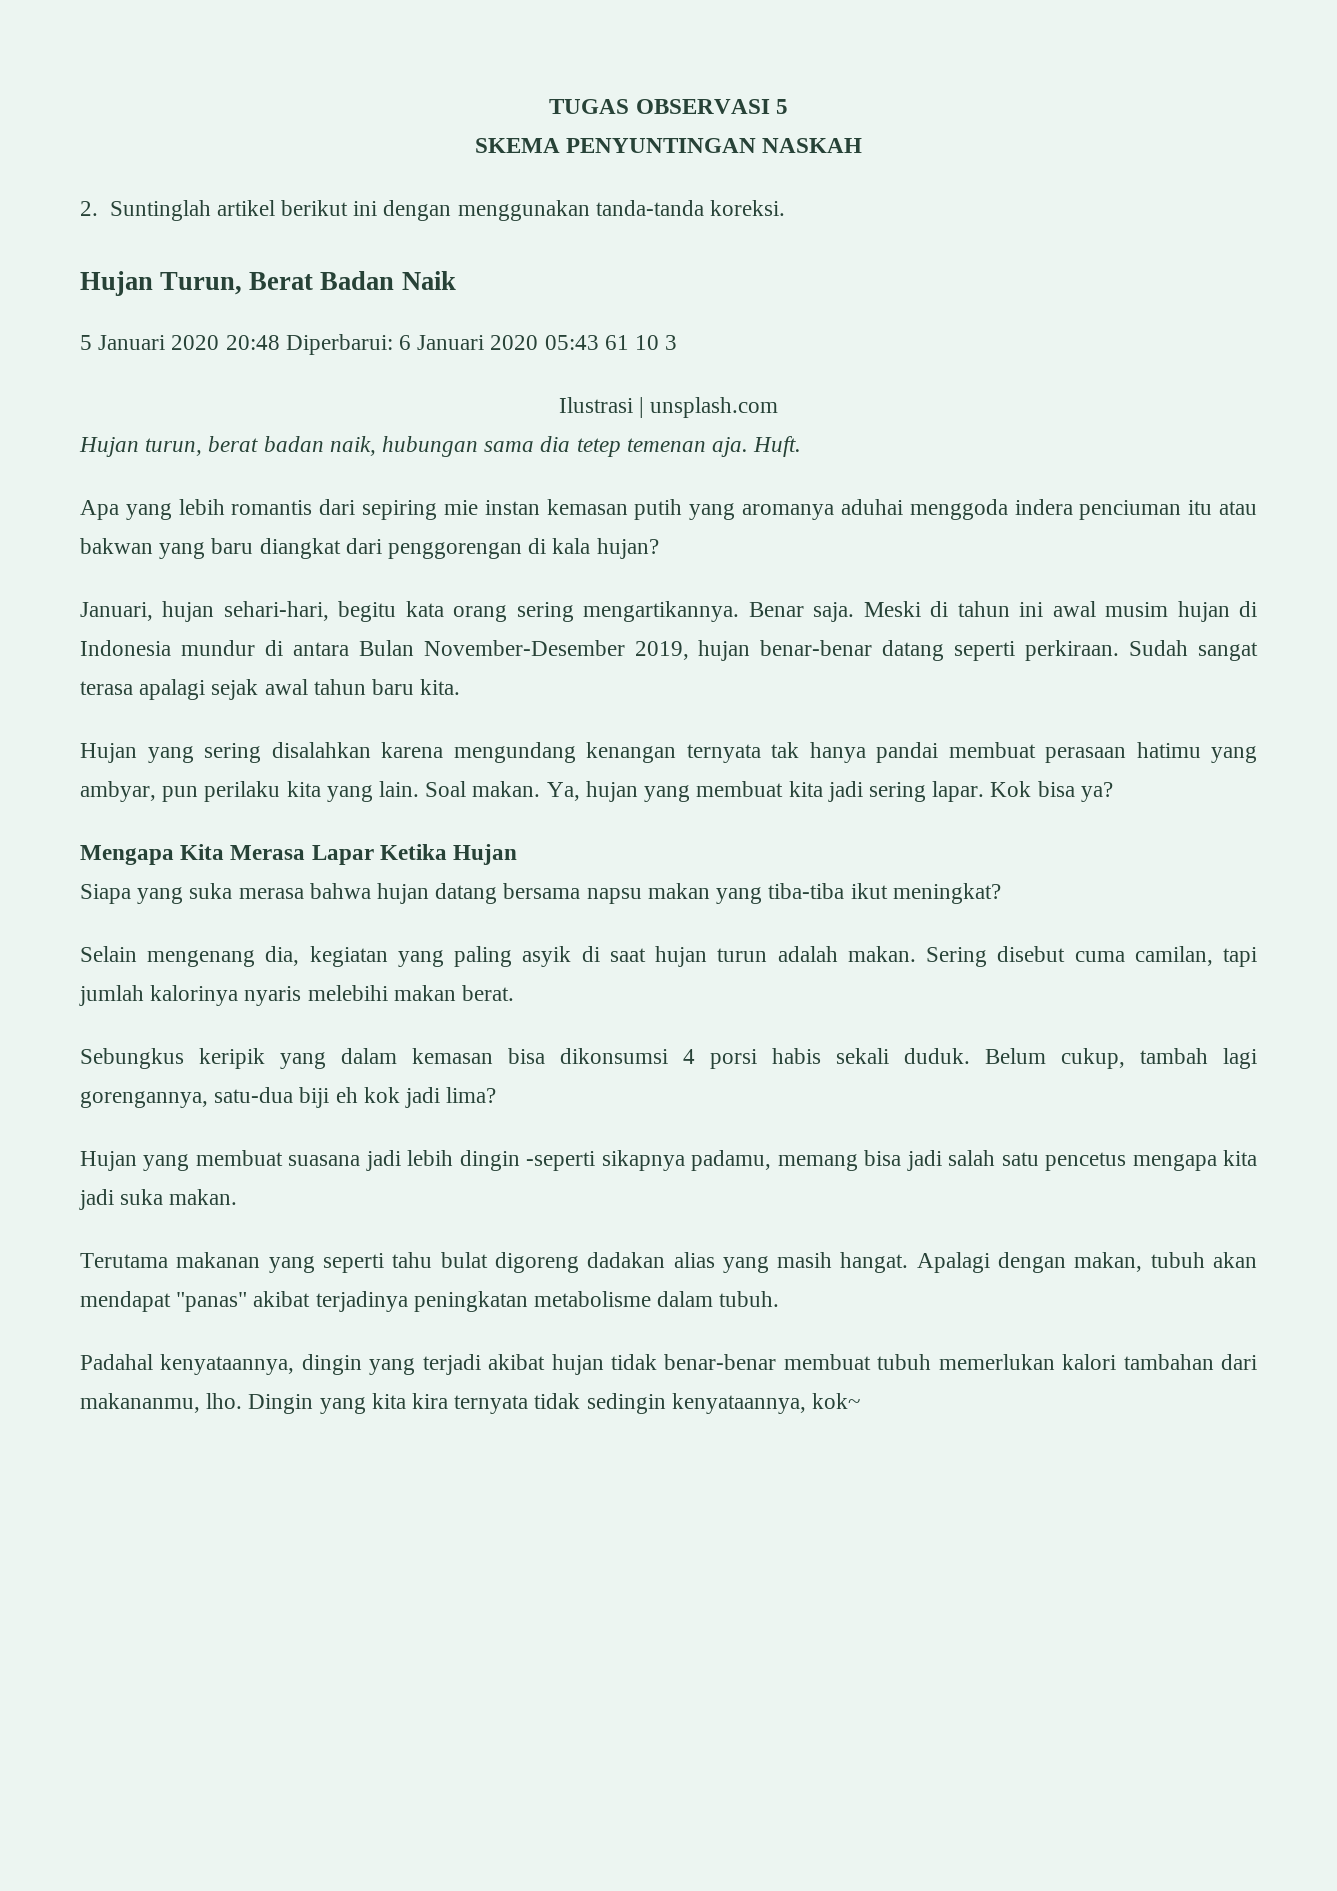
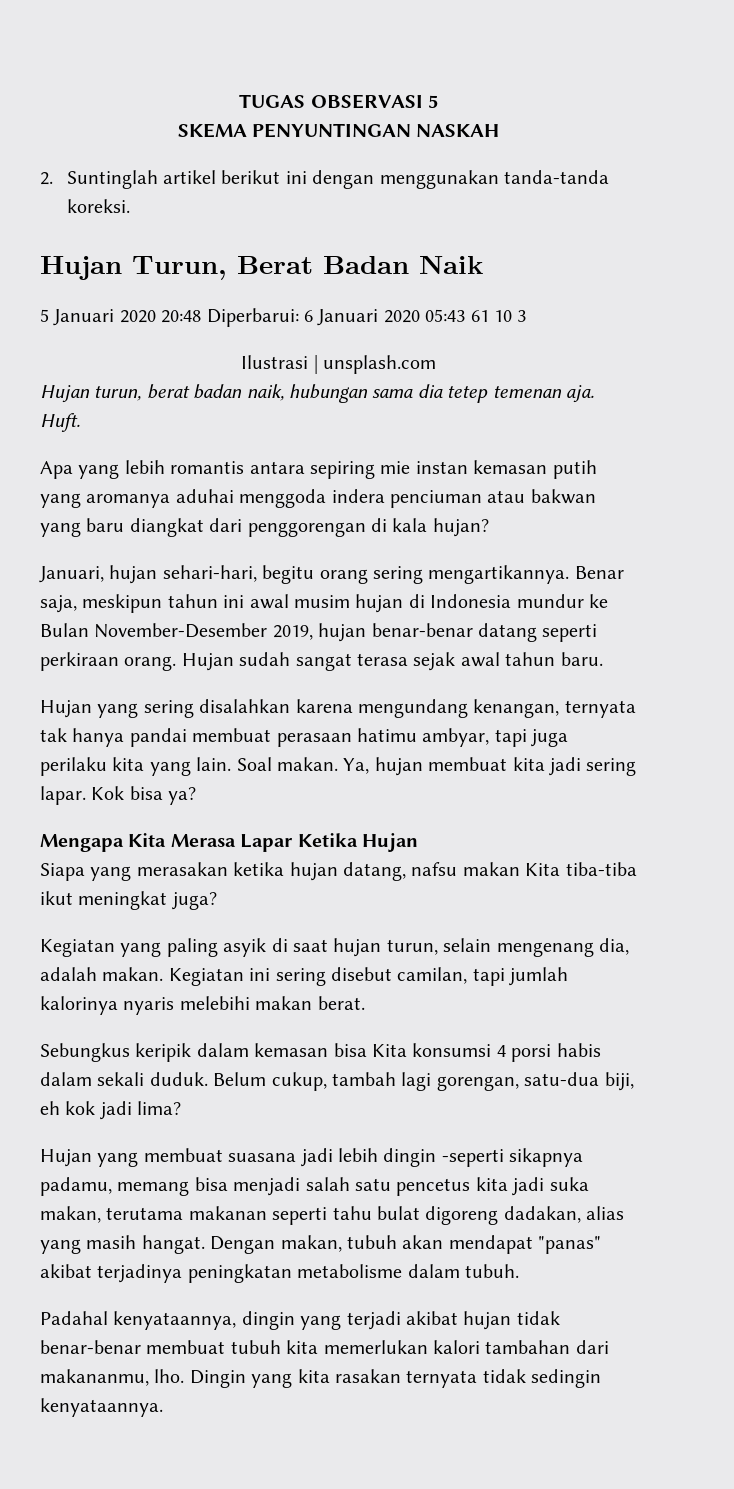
- Apa yang lebih romantis dari sepiring mie instan kemasan putih yang aromanya aduhai menggoda indera penciuman itu atau bakwan yang baru diangkat dari penggorengan di kala hujan?
+ Apa yang lebih romantis antara sepiring mie instan kemasan putih yang aromanya aduhai menggoda indera penciuman atau bakwan yang baru diangkat dari penggorengan di kala hujan?
- Januari, hujan sehari-hari, begitu kata orang sering mengartikannya.
+ Januari, hujan sehari-hari, begitu orang sering mengartikannya.
- Benar saja. Meski di tahun ini awal musim hujan di Indonesia mundur di antara Bulan November-Desember 2019, hujan benar-benar datang seperti perkiraan. Sudah sangat terasa apalagi sejak awal tahun baru kita.
+ Benar saja, meskipun tahun ini awal musim hujan di Indonesia mundur ke Bulan November-Desember 2019, hujan benar-benar datang seperti perkiraan orang. Hujan sudah sangat terasa sejak awal tahun baru.
- Hujan yang sering disalahkan karena mengundang kenangan ternyata tak hanya pandai membuat perasaan hatimu yang ambyar, pun perilaku kita yang lain.
+ Hujan yang sering disalahkan karena mengundang kenangan, ternyata tak hanya pandai membuat perasaan hatimu ambyar, tapi juga perilaku kita yang lain.
- Ya, hujan yang membuat kita jadi sering lapar.
+ Ya, hujan membuat kita jadi sering lapar.
- Siapa yang suka merasa bahwa hujan datang bersama napsu makan yang tiba-tiba ikut meningkat?
- Selain mengenang dia, kegiatan yang paling asyik di saat hujan turun adalah makan. Sering disebut cuma camilan, tapi jumlah kalorinya nyaris melebihi makan berat.
+ Siapa yang merasakan ketika hujan datang, nafsu makan Kita tiba-tiba ikut meningkat juga?
+ Kegiatan yang paling asyik di saat hujan turun, selain mengenang dia, adalah makan. Kegiatan ini sering disebut camilan, tapi jumlah kalorinya nyaris melebihi makan berat.
- Sebungkus keripik yang dalam kemasan bisa dikonsumsi 4 porsi habis sekali duduk.
+ Sebungkus keripik dalam kemasan bisa Kita konsumsi 4 porsi habis dalam sekali duduk.
- Belum cukup, tambah lagi gorengannya, satu-dua biji eh kok jadi lima?
+ Belum cukup, tambah lagi gorengan, satu-dua biji, eh kok jadi lima?
- Hujan yang membuat suasana jadi lebih dingin -seperti sikapnya padamu, memang bisa jadi salah satu pencetus mengapa kita jadi suka makan.
- Terutama makanan yang seperti tahu bulat digoreng dadakan alias yang masih hangat.
+ Hujan yang membuat suasana jadi lebih dingin -seperti sikapnya padamu, memang bisa menjadi salah satu pencetus kita jadi suka makan, terutama makanan seperti tahu bulat digoreng dadakan, alias yang masih hangat.
- Apalagi dengan makan, tubuh akan mendapat "panas" akibat terjadinya peningkatan metabolisme dalam tubuh.
+ Dengan makan, tubuh akan mendapat "panas" akibat terjadinya peningkatan metabolisme dalam tubuh.
- Padahal kenyataannya, dingin yang terjadi akibat hujan tidak benar-benar membuat tubuh memerlukan kalori tambahan dari makananmu, lho.
+ Padahal kenyataannya, dingin yang terjadi akibat hujan tidak benar-benar membuat tubuh kita memerlukan kalori tambahan dari makananmu, lho.
- Dingin yang kita kira ternyata tidak sedingin kenyataannya, kok~
+ Dingin yang kita rasakan ternyata tidak sedingin kenyataannya.

